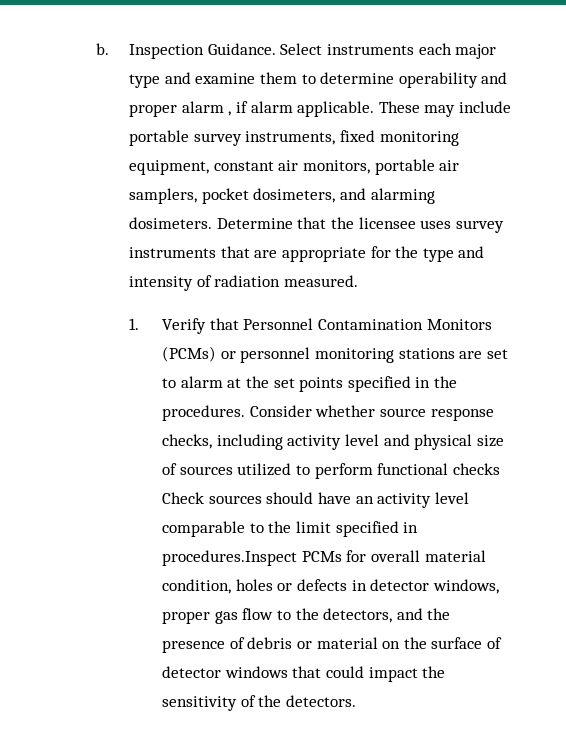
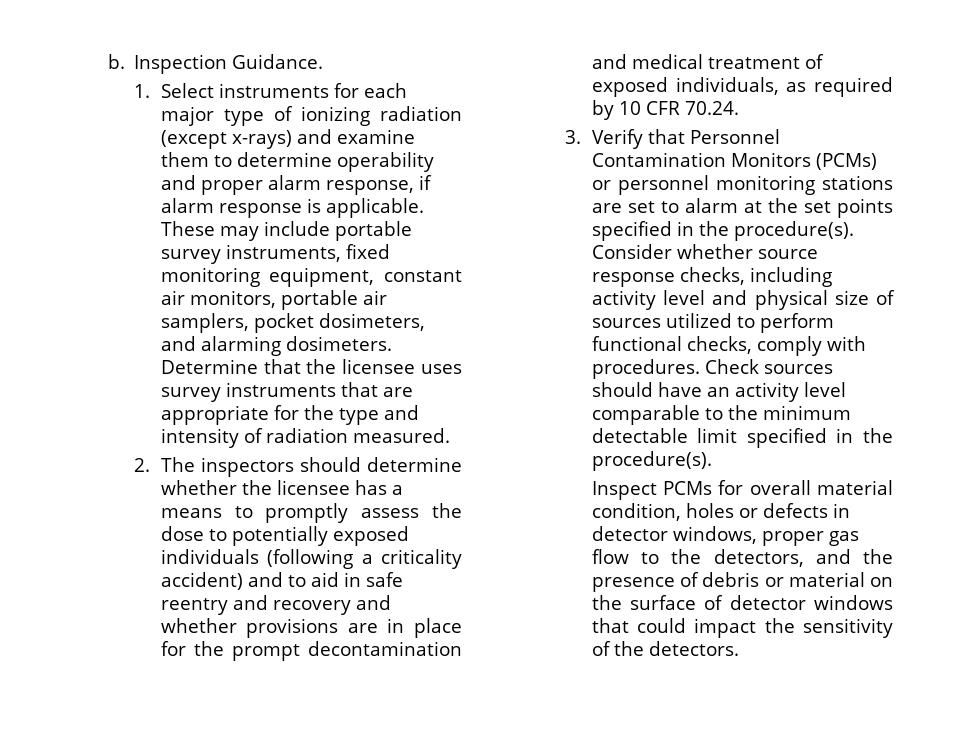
- Inspection Guidance. Select instruments each major type and examine them to determine operability and proper alarm , if alarm applicable.
+ Inspection Guidance.
+ 1. Select instruments for each major type of ionizing radiation (except x-rays) and examine them to determine operability and proper alarm response, if alarm response is applicable.
- 1. Verify that Personnel Contamination Monitors (PCMs) or personnel monitoring stations are set to alarm at the set points specified in the procedures.
+ 2. The inspectors should determine whether the licensee has a means to promptly assess the dose to potentially exposed individuals (following a criticality accident) and to aid in safe reentry and recovery and whether provisions are in place for the prompt decontamination and medical treatment of exposed individuals, as required by 10 CFR 70.24.
+ 3. Verify that Personnel Contamination Monitors (PCMs) or personnel monitoring stations are set to alarm at the set points specified in the procedure(s).
- Consider whether source response checks, including activity level and physical size of sources utilized to perform functional checks Check sources should have an activity level comparable to the limit specified in procedures.Inspect PCMs for overall material condition, holes or defects in detector windows, proper gas flow to the detectors, and the presence of debris or material on the surface of detector windows that could impact the sensitivity of the detectors.
+ Consider whether source response checks, including activity level and physical size of sources utilized to perform functional checks, comply with procedures. Check sources should have an activity level comparable to the minimum detectable limit specified in the procedure(s).
+ Inspect PCMs for overall material condition, holes or defects in detector windows, proper gas flow to the detectors, and the presence of debris or material on the surface of detector windows that could impact the sensitivity of the detectors.

